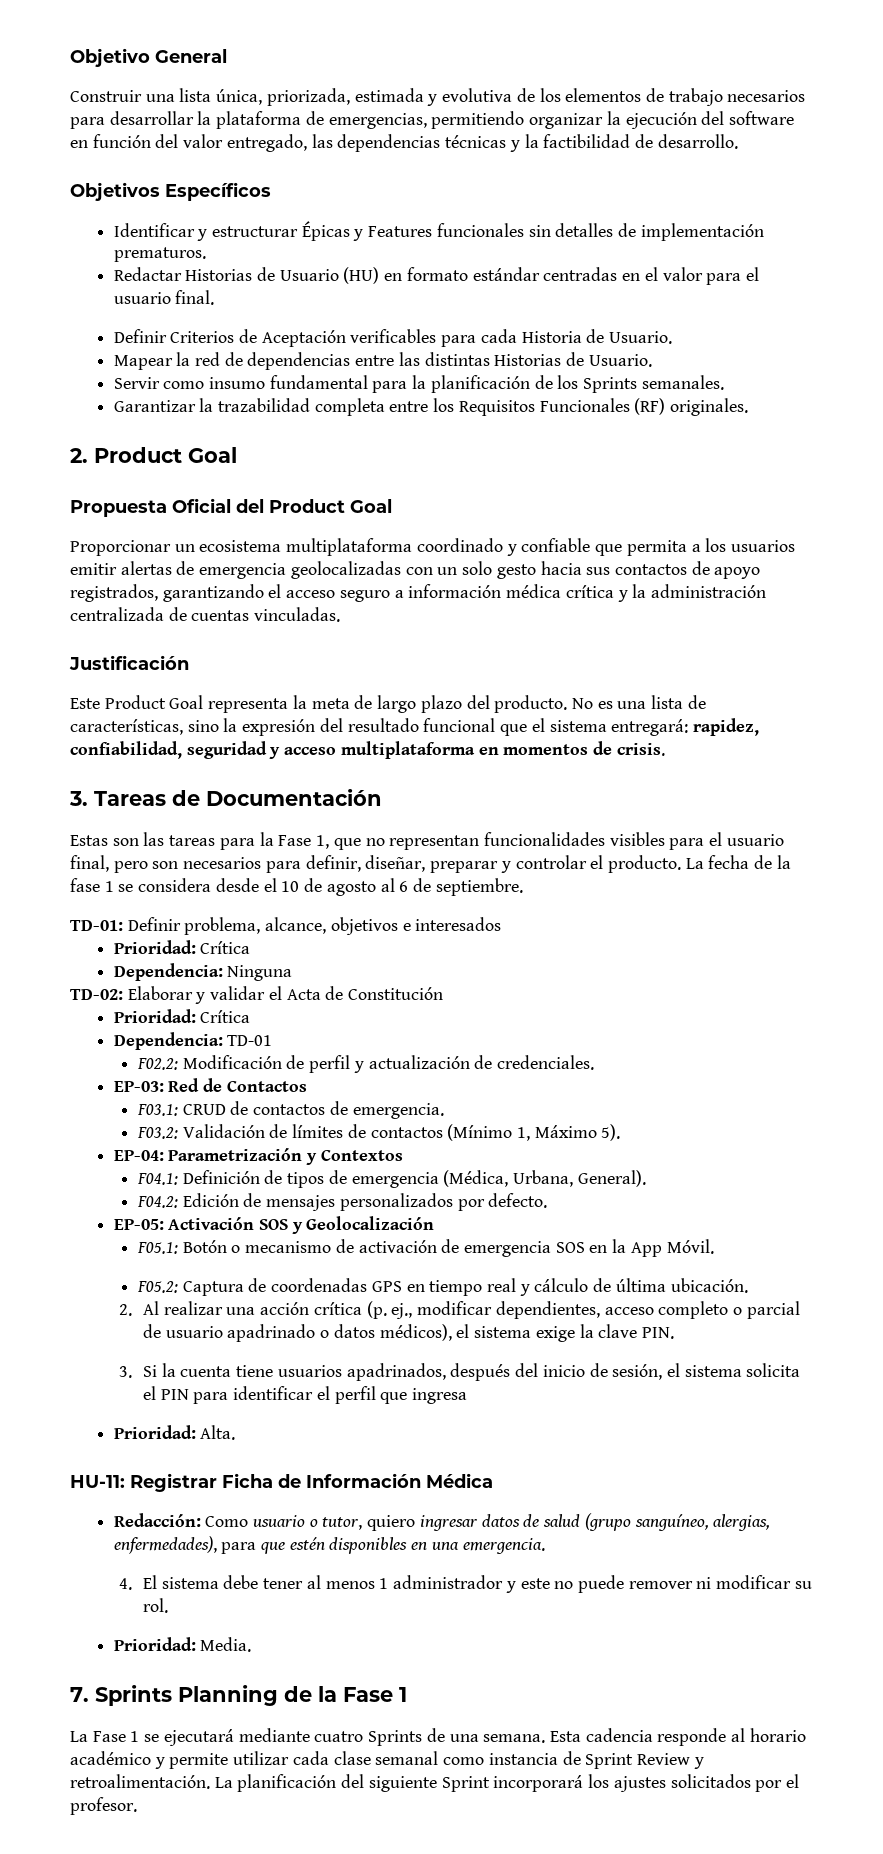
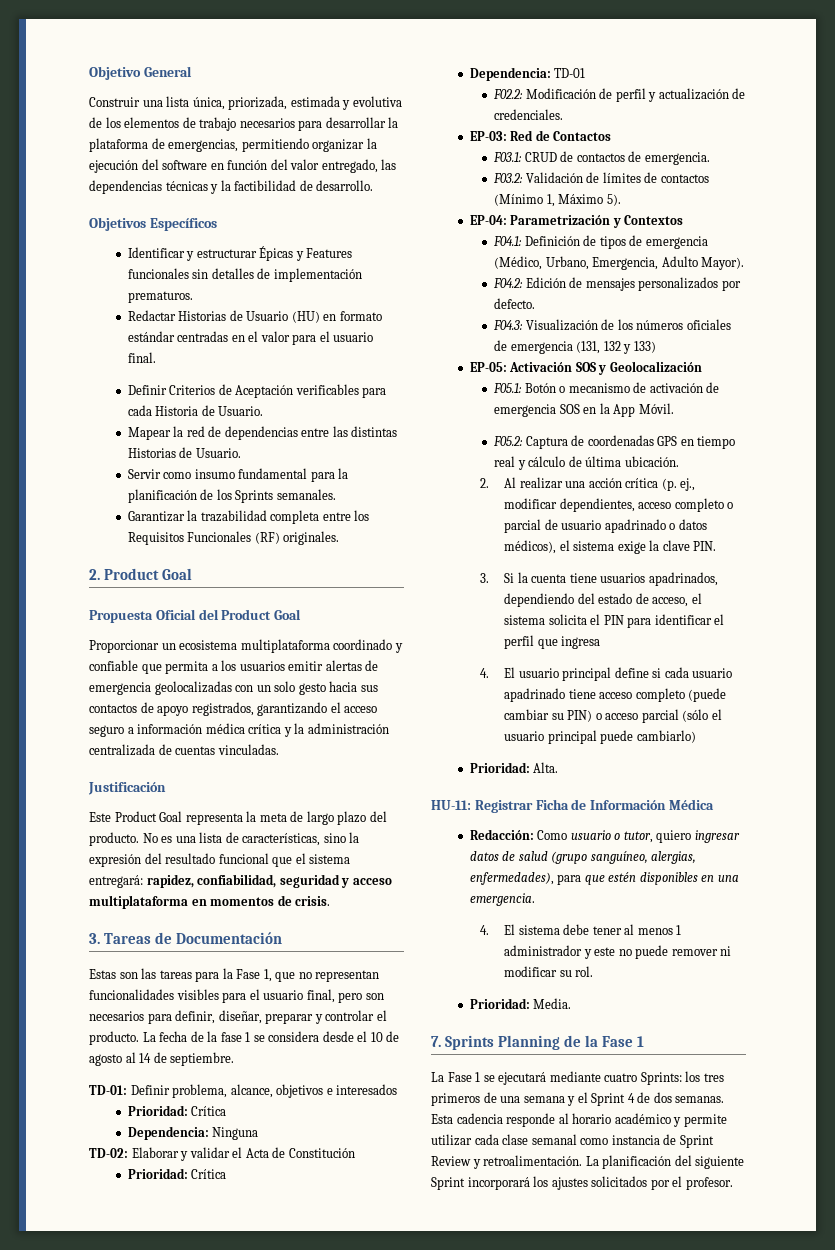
- La fecha de la fase 1 se considera desde el 10 de agosto al 6 de septiembre.
+ La fecha de la fase 1 se considera desde el 10 de agosto al 14 de septiembre.
- F04.1: Definición de tipos de emergencia (Médica, Urbana, General).
+ F04.1: Definición de tipos de emergencia (Médico, Urbano, Emergencia, Adulto Mayor).
+ F04.3: Visualización de los números oficiales de emergencia (131, 132 y 133)
- 3. Si la cuenta tiene usuarios apadrinados, después del inicio de sesión, el sistema solicita el PIN para identificar el perfil que ingresa
+ 3. Si la cuenta tiene usuarios apadrinados, dependiendo del estado de acceso, el sistema solicita el PIN para identificar el perfil que ingresa
+ 4. El usuario principal define si cada usuario apadrinado tiene acceso completo (puede cambiar su PIN) o acceso parcial (sólo el usuario principal puede cambiarlo)
- La Fase 1 se ejecutará mediante cuatro Sprints de una semana.
+ La Fase 1 se ejecutará mediante cuatro Sprints: los tres primeros de una semana y el Sprint 4 de dos semanas.

